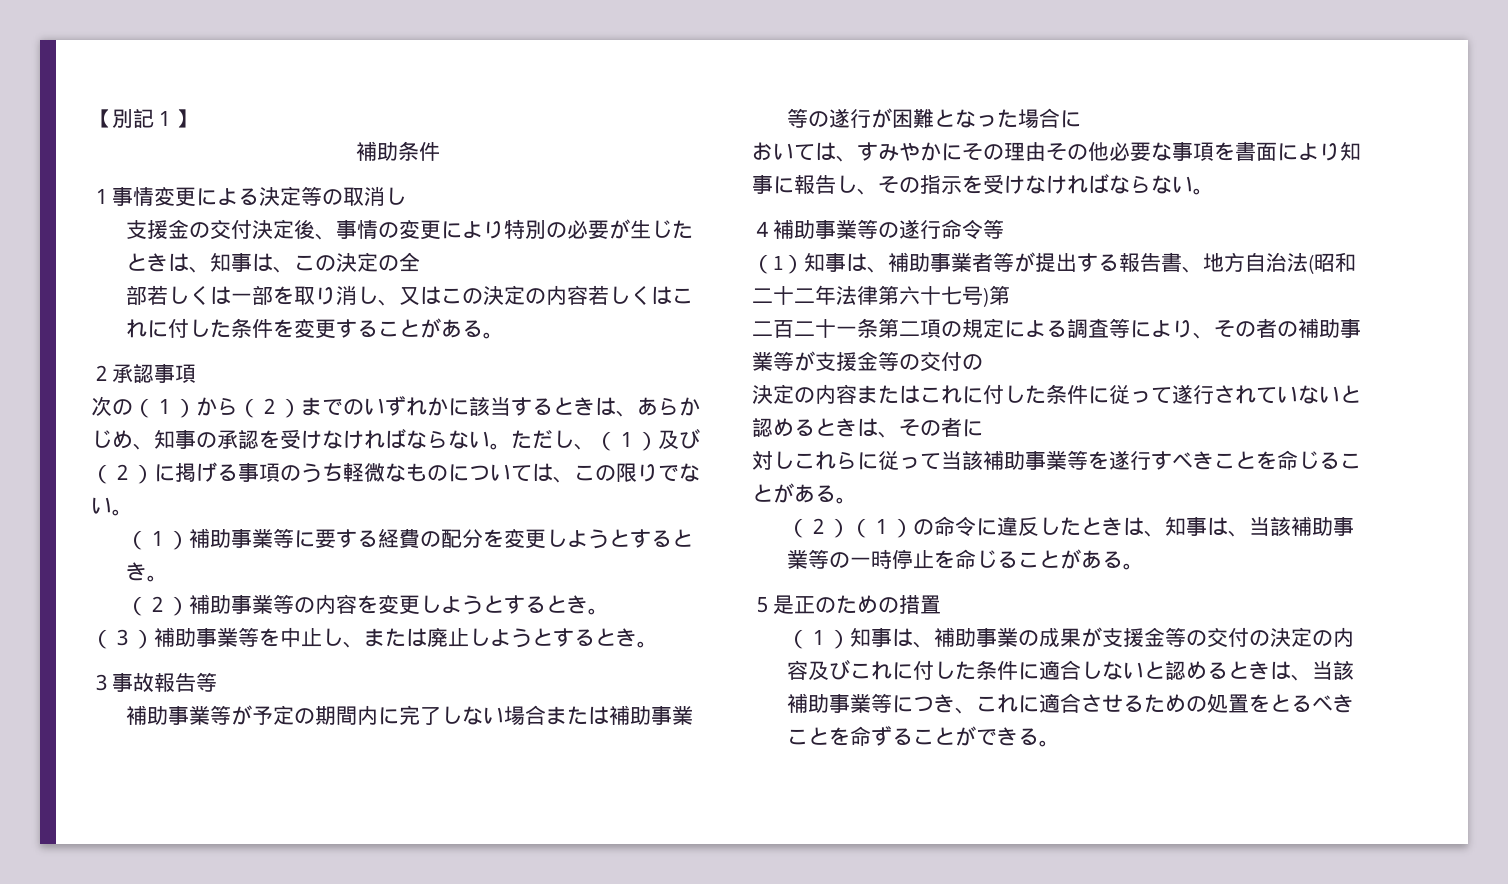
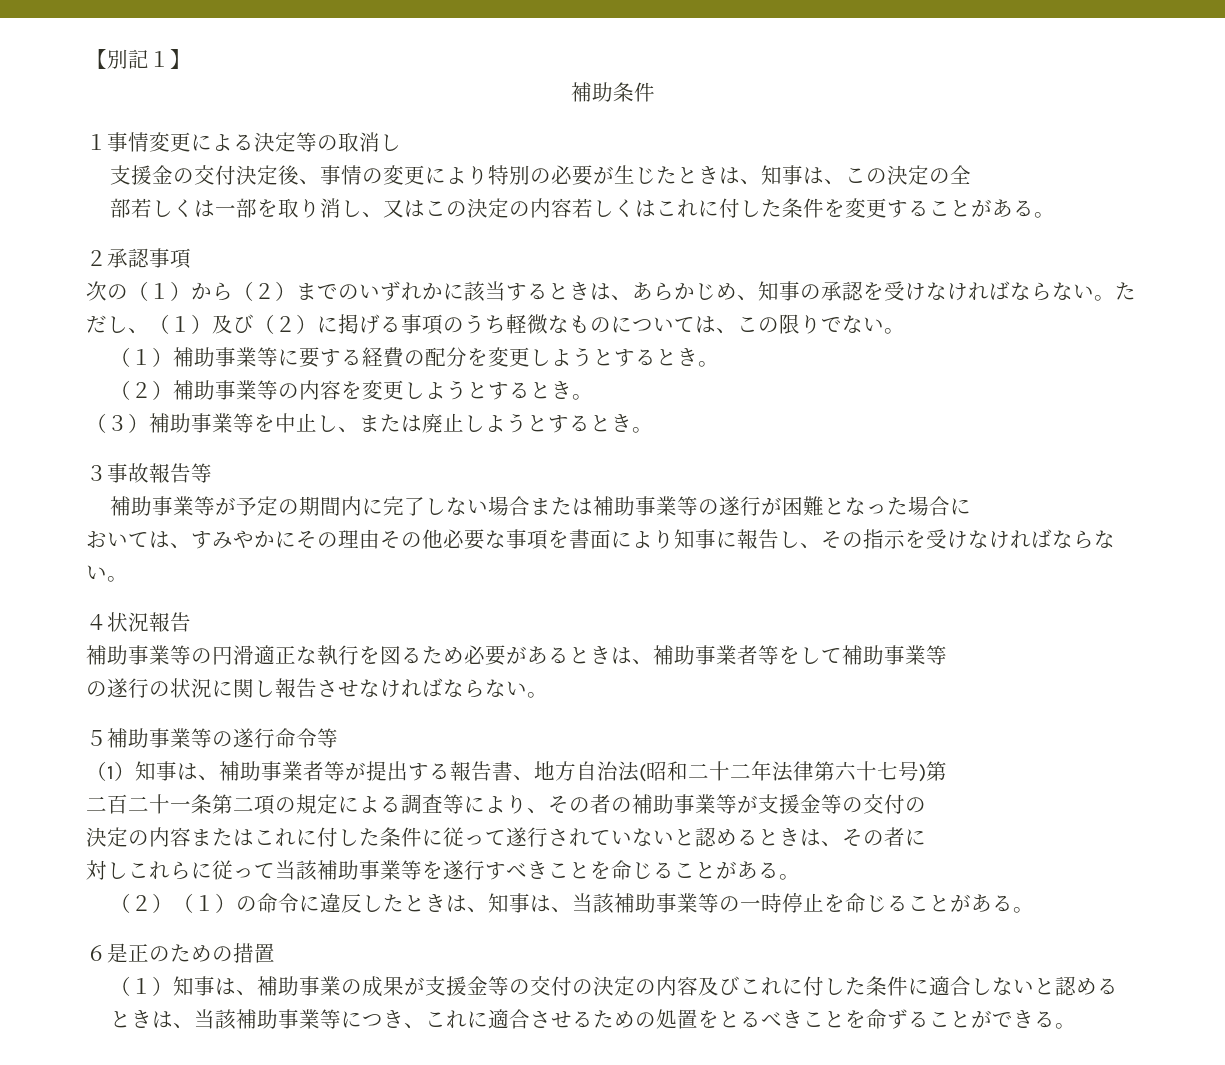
- ４補助事業等の遂行命令等
+ ４状況報告
+ 補助事業等の円滑適正な執行を図るため必要があるときは、補助事業者等をして補助事業等
+ の遂行の状況に関し報告させなければならない。
+ ５補助事業等の遂行命令等
- ５是正のための措置
+ ６是正のための措置

